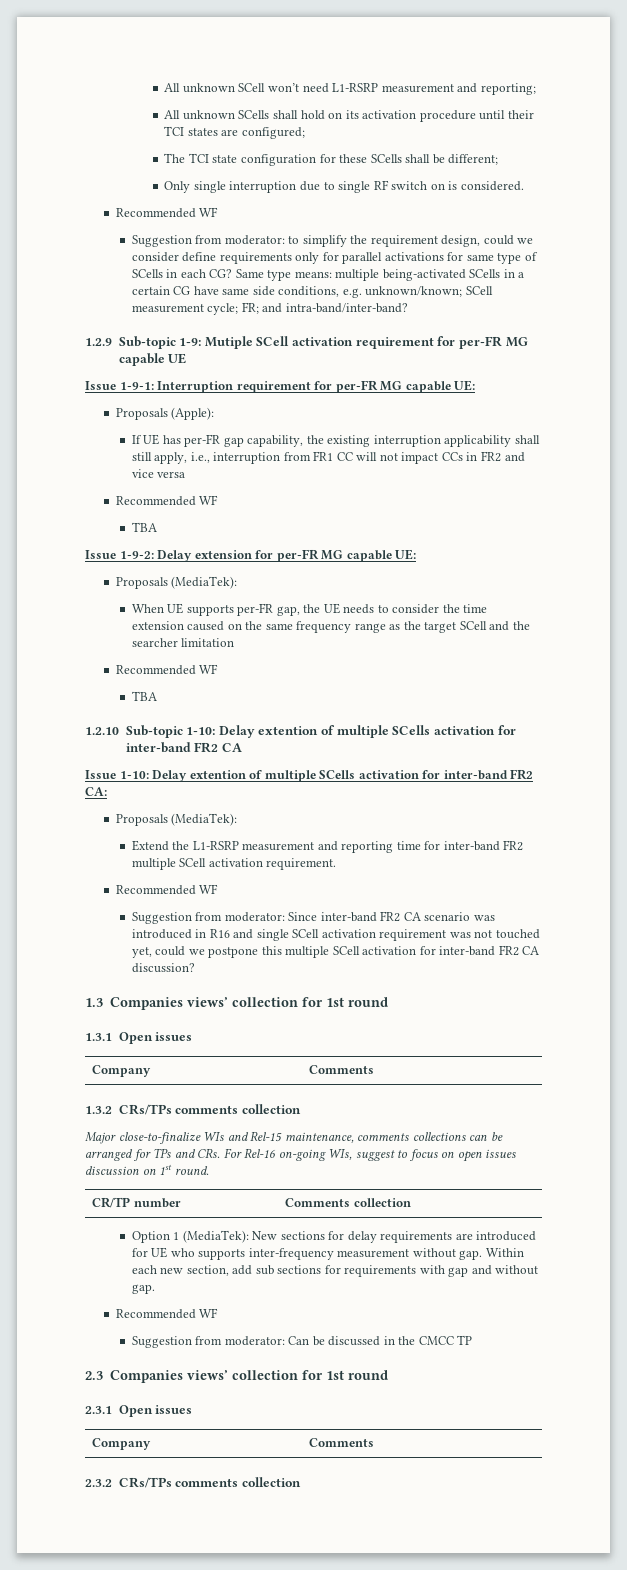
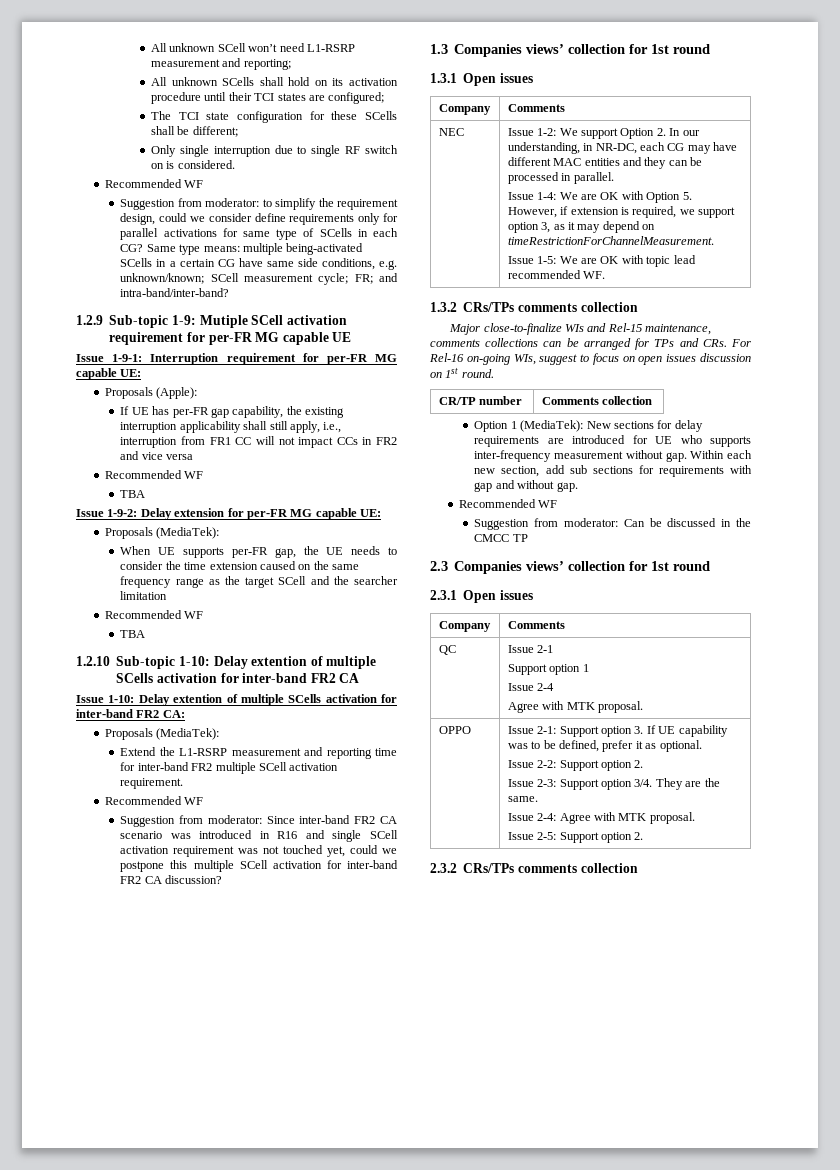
+ NEC | Issue 1-2: We support Option 2. In our understanding, in NR-DC, each CG may have different MAC entities and they can be processed in parallel.
+ Issue 1-4: We are OK with Option 5. However, if extension is required, we support option 3, as it may depend on timeRestrictionForChannelMeasurement.
+ Issue 1-5: We are OK with topic lead recommended WF.
+ QC | Issue 2-1
+ Support option 1
+ Issue 2-4
+ Agree with MTK proposal.
+ OPPO | Issue 2-1: Support option 3. If UE capability was to be defined, prefer it as optional.
+ Issue 2-2: Support option 2.
+ Issue 2-3: Support option 3/4. They are the same.
+ Issue 2-4: Agree with MTK proposal.
+ Issue 2-5: Support option 2.

